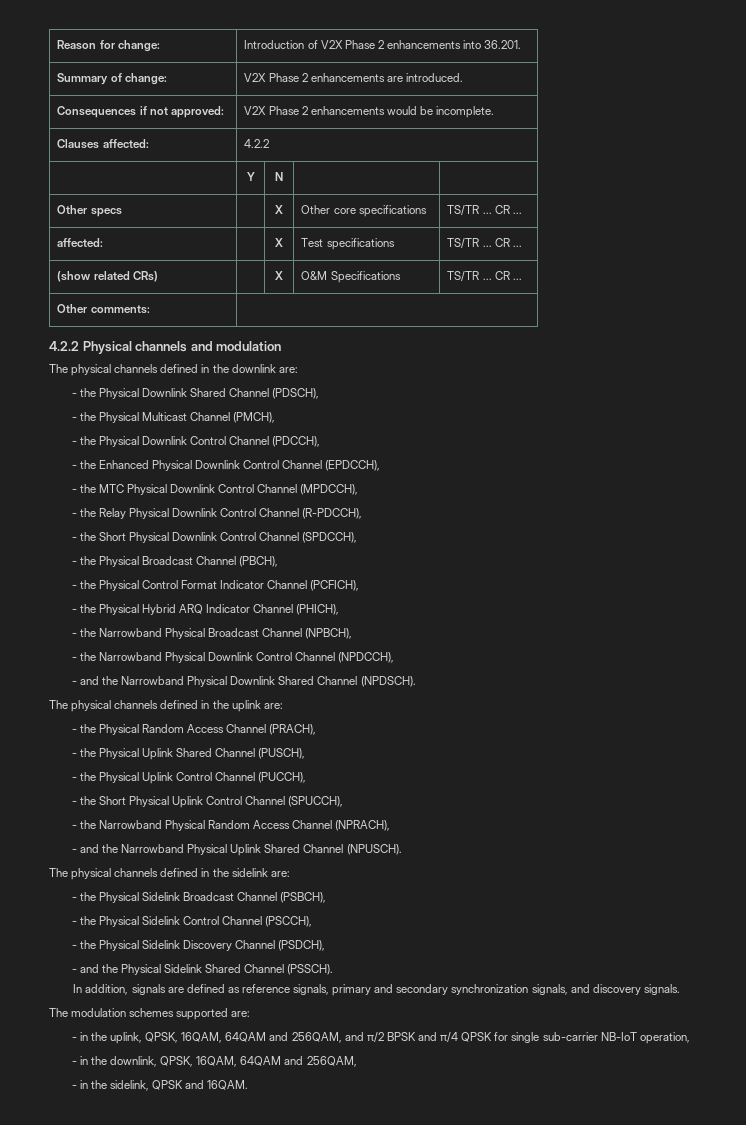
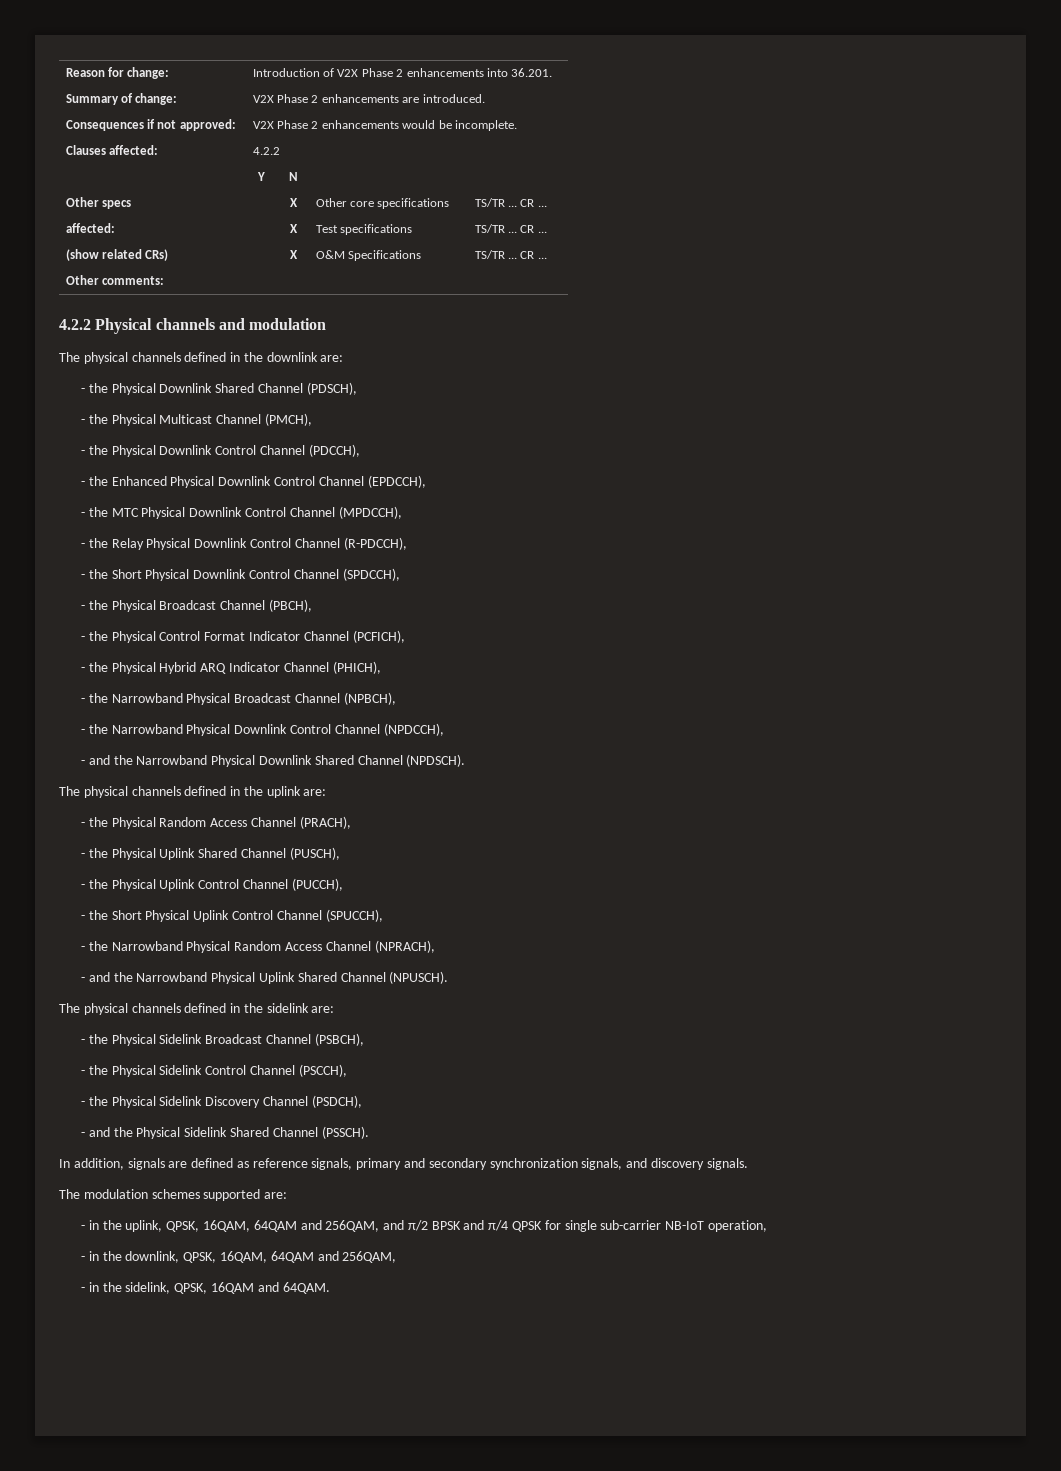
- - in the sidelink, QPSK and 16QAM.
+ - in the sidelink, QPSK, 16QAM and 64QAM.

